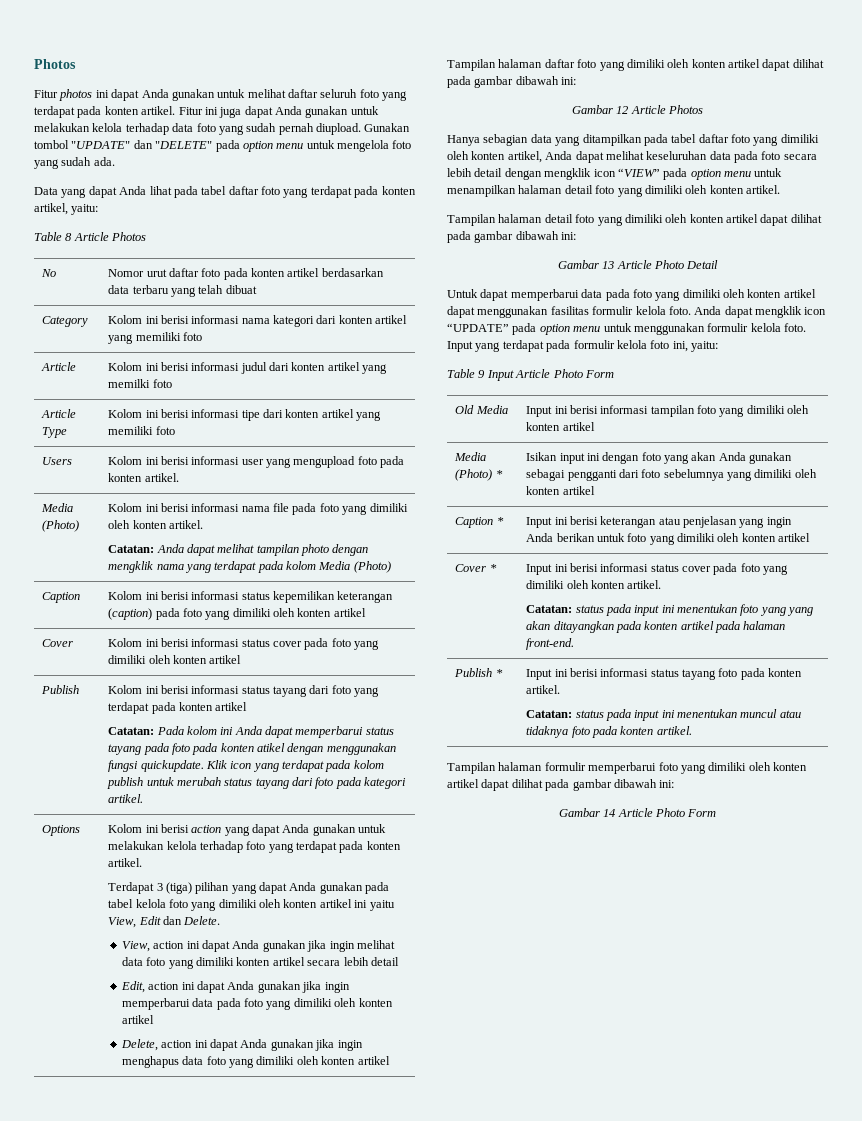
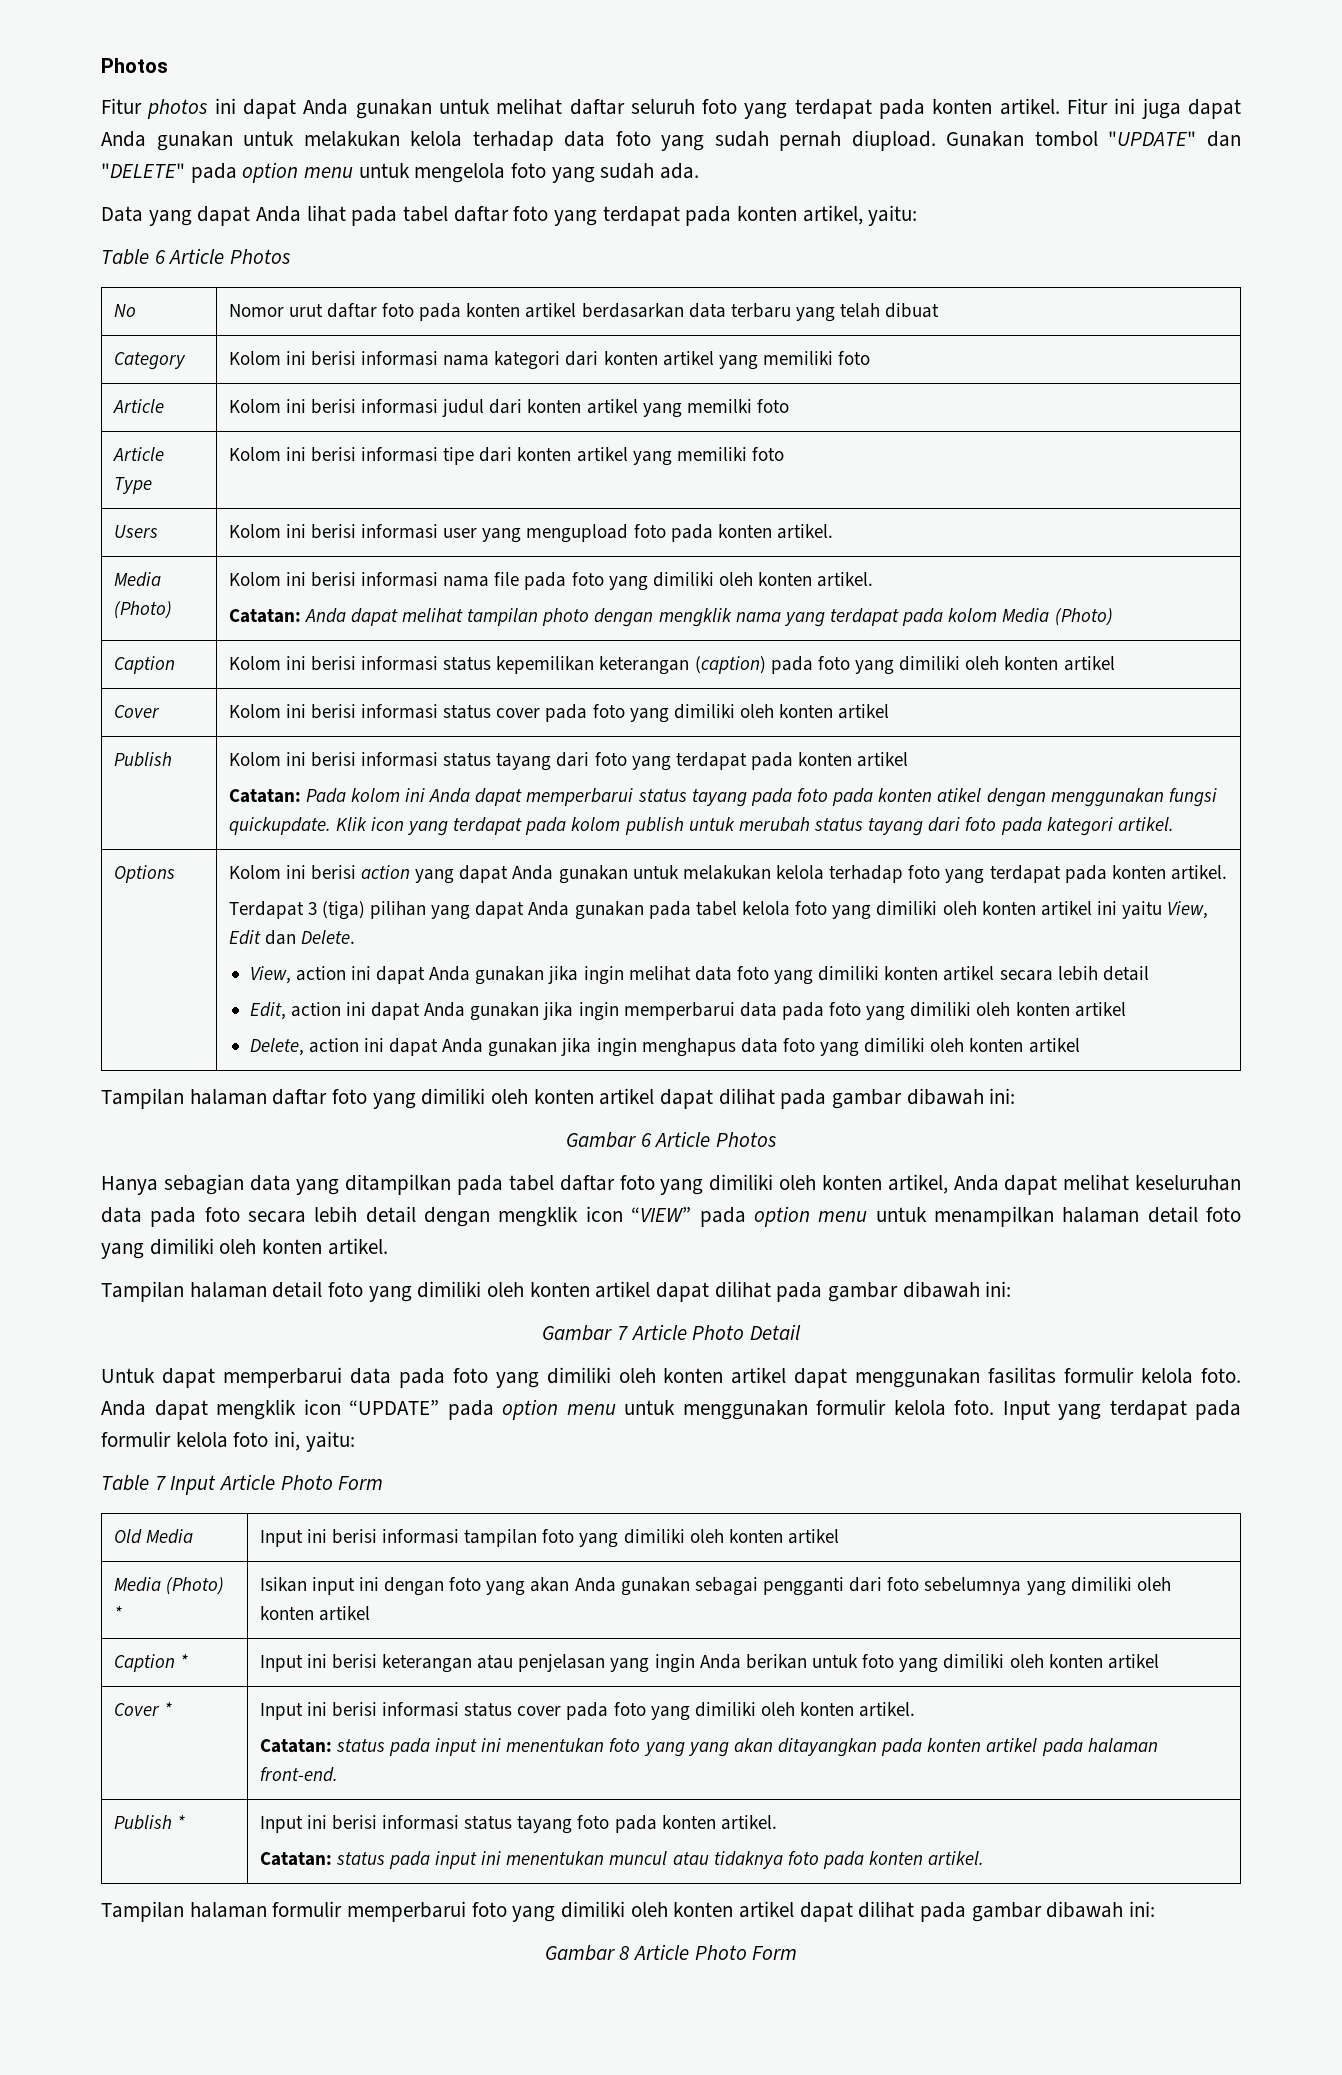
- Table 8 Article Photos
+ Table 6 Article Photos
- Gambar 12 Article Photos
+ Gambar 6 Article Photos
- Gambar 13 Article Photo Detail
+ Gambar 7 Article Photo Detail
- Table 9 Input Article Photo Form
+ Table 7 Input Article Photo Form
- Gambar 14 Article Photo Form
+ Gambar 8 Article Photo Form

